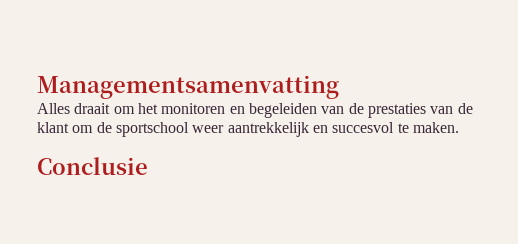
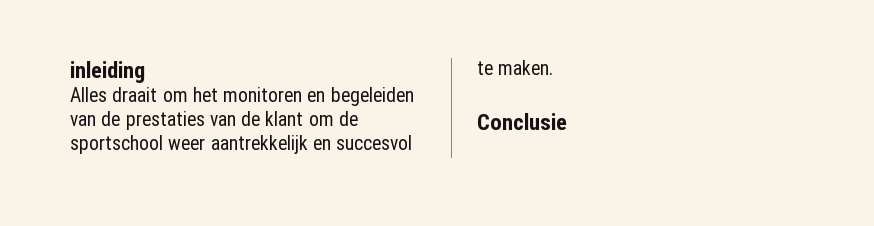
- Managementsamenvatting
+ inleiding

